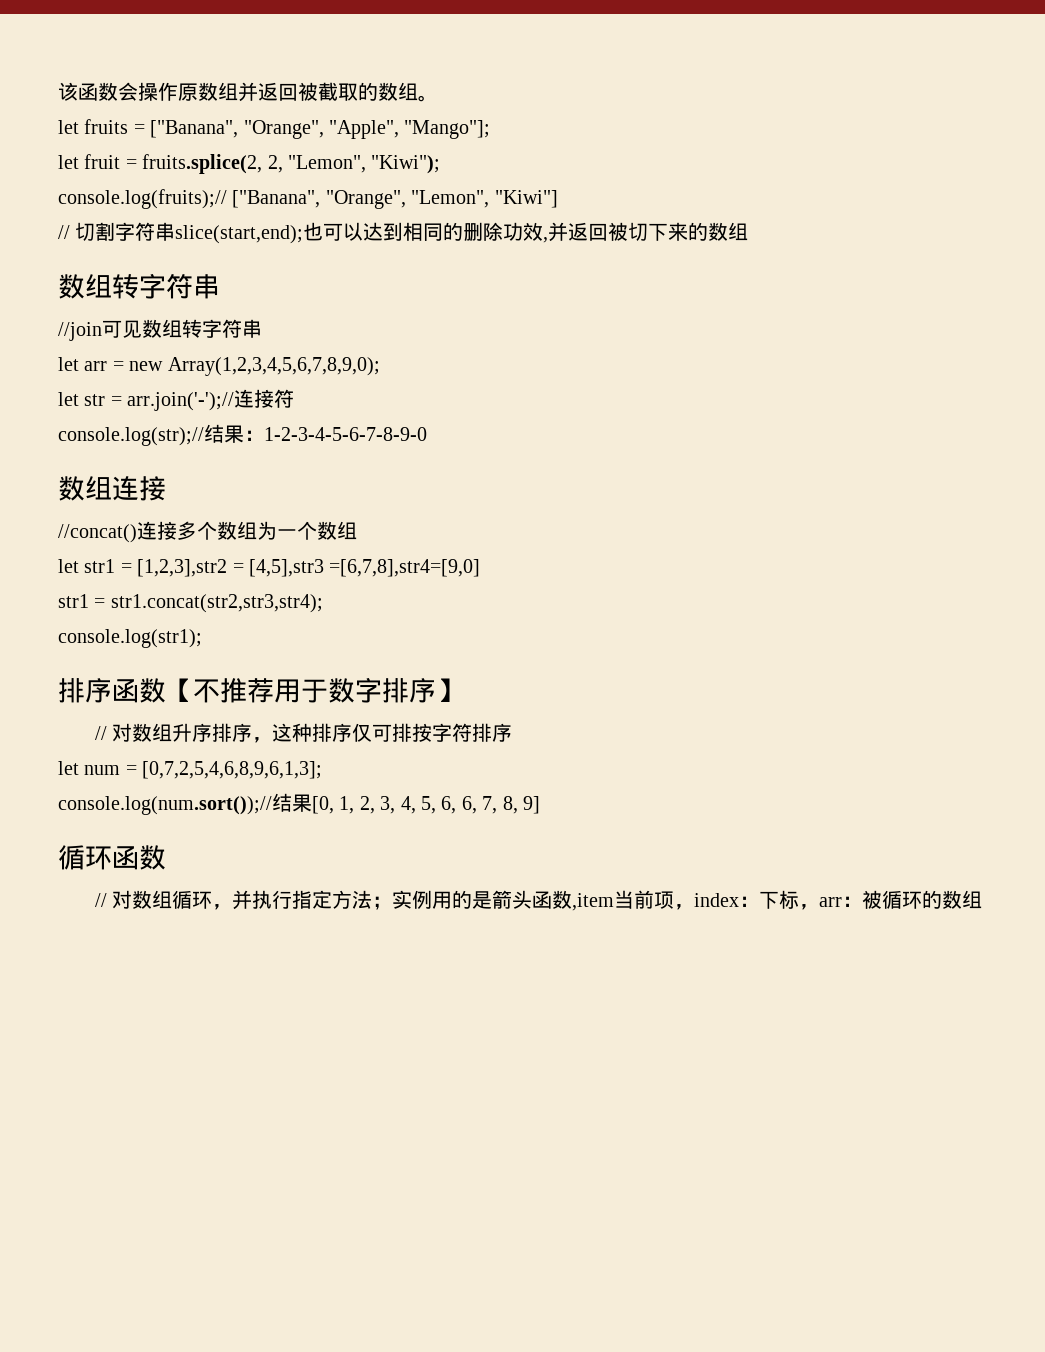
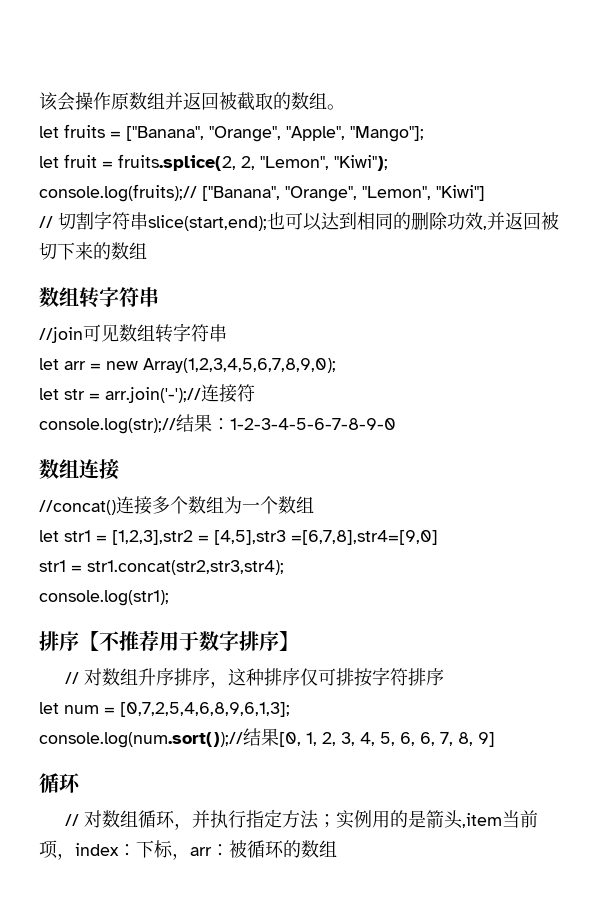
- 该函数会操作原数组并返回被截取的数组。
+ 该会操作原数组并返回被截取的数组。
- 排序函数【不推荐用于数字排序】
+ 排序【不推荐用于数字排序】
  console.log(num.sort());//结果[0, 1, 2, 3, 4, 5, 6, 6, 7, 8, 9]
- 循环函数
+ 循环
- // 对数组循环，并执行指定方法；实例用的是箭头函数,item当前项，index：下标，arr：被循环的数组
+ // 对数组循环，并执行指定方法；实例用的是箭头,item当前项，index：下标，arr：被循环的数组

